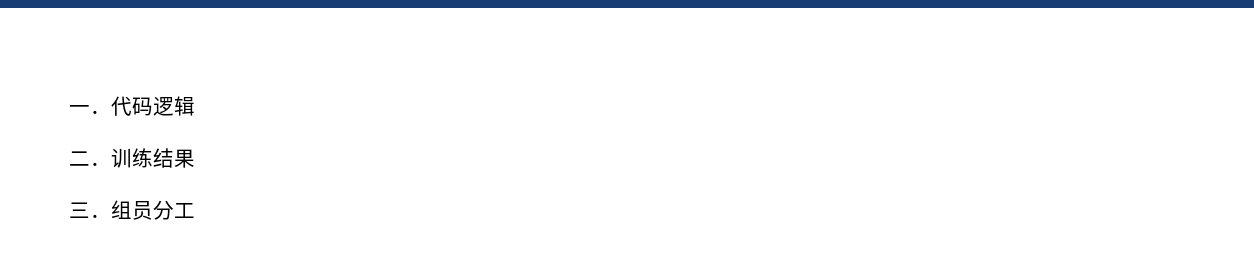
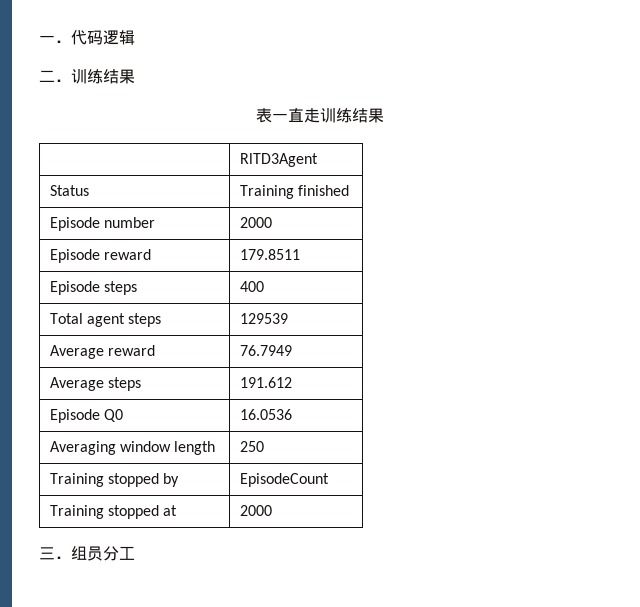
+ 表一直走训练结果
+ | RlTD3Agent
+ Status | Training finished
+ Episode number | 2000
+ Episode reward | 179.8511
+ Episode steps | 400
+ Total agent steps | 129539
+ Average reward | 76.7949
+ Average steps | 191.612
+ Episode Q0 | 16.0536
+ Averaging window length | 250
+ Training stopped by | EpisodeCount
+ Training stopped at | 2000

